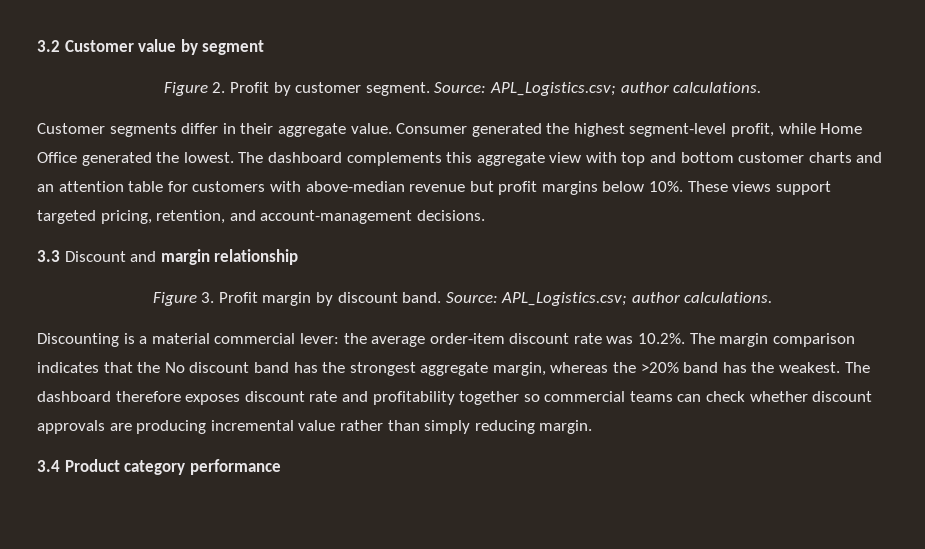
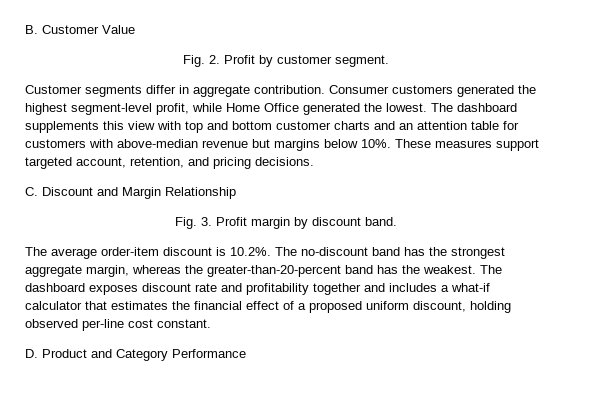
- 3.2 Customer value by segment
- Figure 2. Profit by customer segment. Source: APL_Logistics.csv; author calculations.
+ B. Customer Value
+ Fig. 2. Profit by customer segment.
- Customer segments differ in their aggregate value. Consumer generated the highest segment-level profit, while Home Office generated the lowest.
+ Customer segments differ in aggregate contribution. Consumer customers generated the highest segment-level profit, while Home Office generated the lowest.
- The dashboard complements this aggregate view with top and bottom customer charts and an attention table for customers with above-median revenue but profit margins below 10%.
+ The dashboard supplements this view with top and bottom customer charts and an attention table for customers with above-median revenue but margins below 10%.
- These views support targeted pricing, retention, and account-management decisions.
+ These measures support targeted account, retention, and pricing decisions.
- 3.3 Discount and margin relationship
- Figure 3. Profit margin by discount band. Source: APL_Logistics.csv; author calculations.
- Discounting is a material commercial lever: the average order-item discount rate was 10.2%. The margin comparison indicates that the No discount band has the strongest aggregate margin, whereas the >20% band has the weakest.
+ C. Discount and Margin Relationship
+ Fig. 3. Profit margin by discount band.
+ The average order-item discount is 10.2%. The no-discount band has the strongest aggregate margin, whereas the greater-than-20-percent band has the weakest.
- The dashboard therefore exposes discount rate and profitability together so commercial teams can check whether discount approvals are producing incremental value rather than simply reducing margin.
- 3.4 Product category performance
+ The dashboard exposes discount rate and profitability together and includes a what-if calculator that estimates the financial effect of a proposed uniform discount, holding observed per-line cost constant.
+ D. Product and Category Performance

